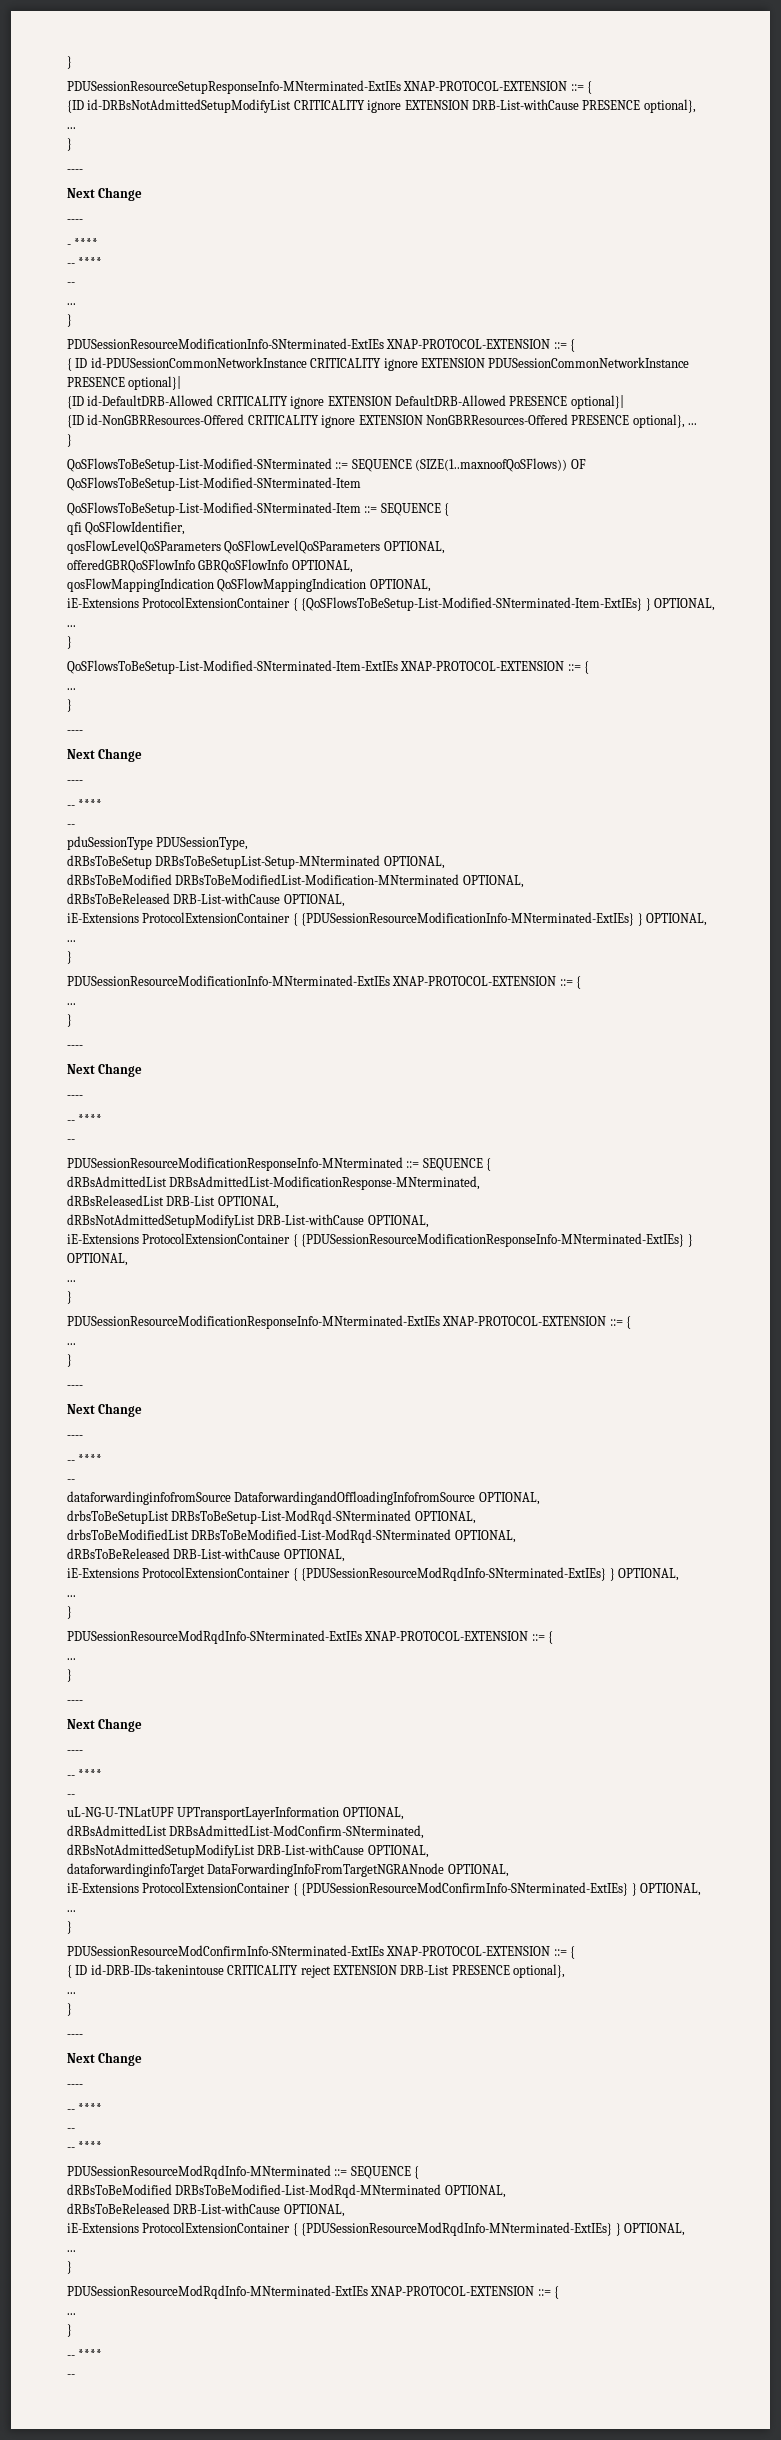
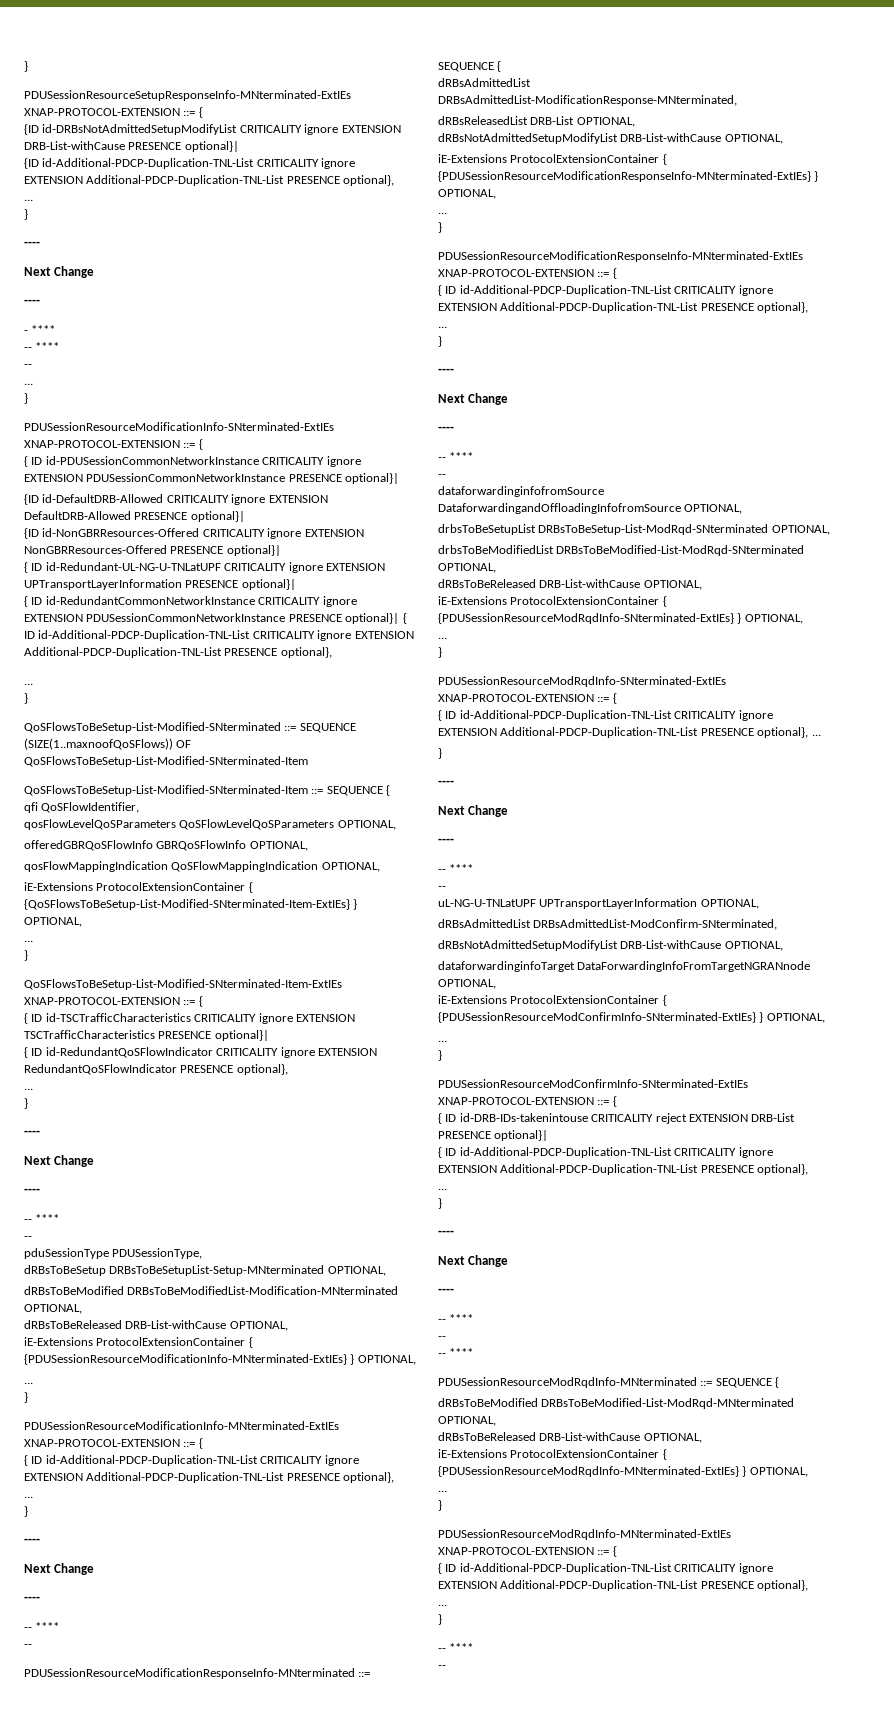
- {ID id-DRBsNotAdmittedSetupModifyList CRITICALITY ignore EXTENSION DRB-List-withCause PRESENCE optional},
+ {ID id-DRBsNotAdmittedSetupModifyList CRITICALITY ignore EXTENSION DRB-List-withCause PRESENCE optional}|
+ {ID id-Additional-PDCP-Duplication-TNL-List CRITICALITY ignore EXTENSION Additional-PDCP-Duplication-TNL-List PRESENCE optional},
- {ID id-NonGBRResources-Offered CRITICALITY ignore EXTENSION NonGBRResources-Offered PRESENCE optional}, ...
+ {ID id-NonGBRResources-Offered CRITICALITY ignore EXTENSION NonGBRResources-Offered PRESENCE optional}|
+ { ID id-Redundant-UL-NG-U-TNLatUPF CRITICALITY ignore EXTENSION UPTransportLayerInformation PRESENCE optional}|
+ { ID id-RedundantCommonNetworkInstance CRITICALITY ignore EXTENSION PDUSessionCommonNetworkInstance PRESENCE optional}| { ID id-Additional-PDCP-Duplication-TNL-List CRITICALITY ignore EXTENSION Additional-PDCP-Duplication-TNL-List PRESENCE optional},
+ ...
+ { ID id-TSCTrafficCharacteristics CRITICALITY ignore EXTENSION TSCTrafficCharacteristics PRESENCE optional}|
+ { ID id-RedundantQoSFlowIndicator CRITICALITY ignore EXTENSION RedundantQoSFlowIndicator PRESENCE optional},
  PDUSessionResourceModificationInfo-MNterminated-ExtIEs XNAP-PROTOCOL-EXTENSION ::= {
+ { ID id-Additional-PDCP-Duplication-TNL-List CRITICALITY ignore EXTENSION Additional-PDCP-Duplication-TNL-List PRESENCE optional},
  PDUSessionResourceModificationResponseInfo-MNterminated-ExtIEs XNAP-PROTOCOL-EXTENSION ::= {
+ { ID id-Additional-PDCP-Duplication-TNL-List CRITICALITY ignore EXTENSION Additional-PDCP-Duplication-TNL-List PRESENCE optional},
  PDUSessionResourceModRqdInfo-SNterminated-ExtIEs XNAP-PROTOCOL-EXTENSION ::= {
- ...
+ { ID id-Additional-PDCP-Duplication-TNL-List CRITICALITY ignore EXTENSION Additional-PDCP-Duplication-TNL-List PRESENCE optional}, ...
- { ID id-DRB-IDs-takenintouse CRITICALITY reject EXTENSION DRB-List PRESENCE optional},
+ { ID id-DRB-IDs-takenintouse CRITICALITY reject EXTENSION DRB-List PRESENCE optional}|
+ { ID id-Additional-PDCP-Duplication-TNL-List CRITICALITY ignore EXTENSION Additional-PDCP-Duplication-TNL-List PRESENCE optional},
  PDUSessionResourceModRqdInfo-MNterminated-ExtIEs XNAP-PROTOCOL-EXTENSION ::= {
+ { ID id-Additional-PDCP-Duplication-TNL-List CRITICALITY ignore EXTENSION Additional-PDCP-Duplication-TNL-List PRESENCE optional},

